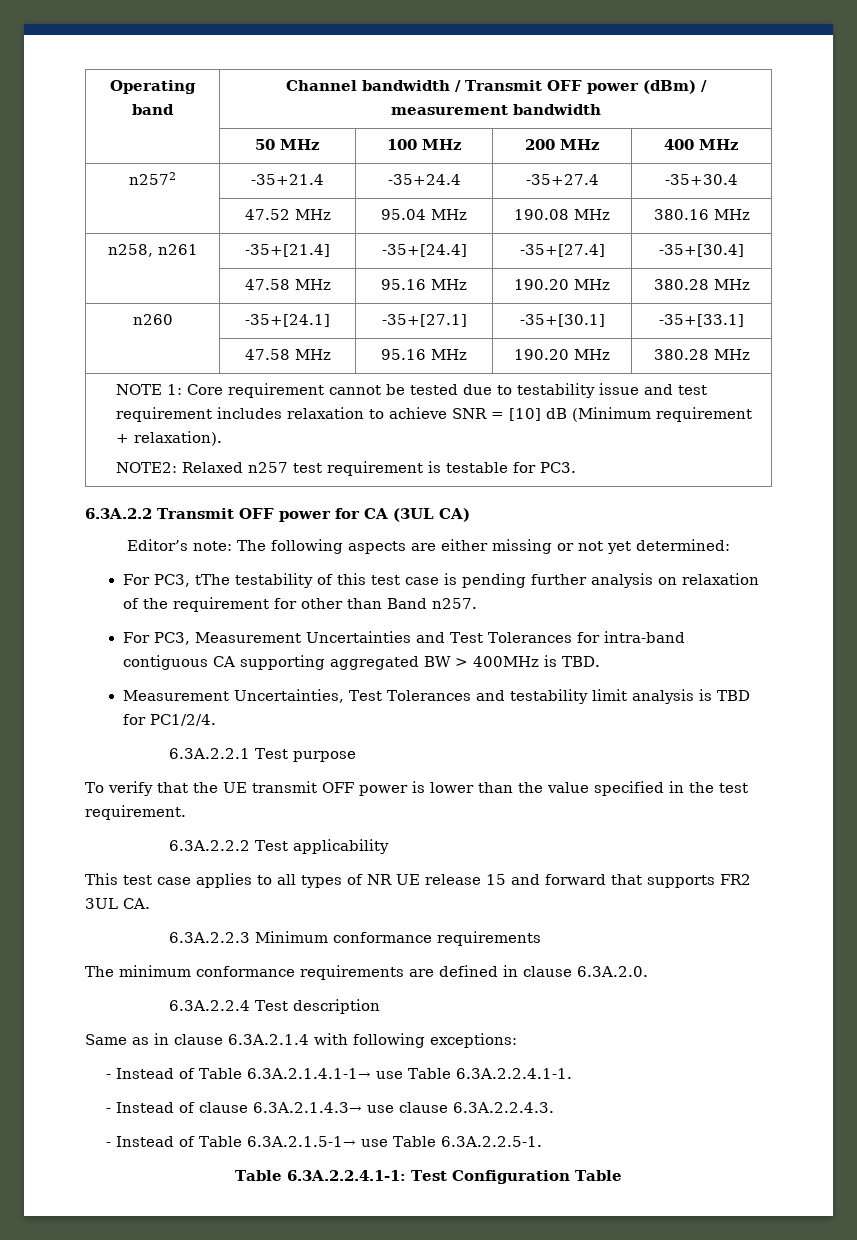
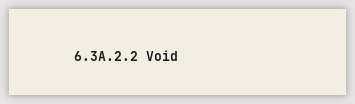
- Operating band | Channel bandwidth / Transmit OFF power (dBm) / measurement bandwidth
- | 50 MHz | 100 MHz | 200 MHz | 400 MHz
- n2572 | -35+21.4 | -35+24.4 | -35+27.4 | -35+30.4
- | 47.52 MHz | 95.04 MHz | 190.08 MHz | 380.16 MHz
- n258, n261 | -35+[21.4] | -35+[24.4] | -35+[27.4] | -35+[30.4]
- | 47.58 MHz | 95.16 MHz | 190.20 MHz | 380.28 MHz
- n260 | -35+[24.1] | -35+[27.1] | -35+[30.1] | -35+[33.1]
- | 47.58 MHz | 95.16 MHz | 190.20 MHz | 380.28 MHz
- NOTE 1: Core requirement cannot be tested due to testability issue and test requirement includes relaxation to achieve SNR = [10] dB (Minimum requirement + relaxation).
- NOTE2: Relaxed n257 test requirement is testable for PC3.
- 6.3A.2.2 Transmit OFF power for CA (3UL CA)
- Editor’s note: The following aspects are either missing or not yet determined:
- For PC3, tThe testability of this test case is pending further analysis on relaxation of the requirement for other than Band n257.
- For PC3, Measurement Uncertainties and Test Tolerances for intra-band contiguous CA supporting aggregated BW > 400MHz is TBD.
- Measurement Uncertainties, Test Tolerances and testability limit analysis is TBD for PC1/2/4.
- 6.3A.2.2.1 Test purpose
- To verify that the UE transmit OFF power is lower than the value specified in the test requirement.
- 6.3A.2.2.2 Test applicability
- This test case applies to all types of NR UE release 15 and forward that supports FR2 3UL CA.
- 6.3A.2.2.3 Minimum conformance requirements
- The minimum conformance requirements are defined in clause 6.3A.2.0.
- 6.3A.2.2.4 Test description
- Same as in clause 6.3A.2.1.4 with following exceptions:
- - Instead of Table 6.3A.2.1.4.1-1→ use Table 6.3A.2.2.4.1-1.
- - Instead of clause 6.3A.2.1.4.3→ use clause 6.3A.2.2.4.3.
- - Instead of Table 6.3A.2.1.5-1→ use Table 6.3A.2.2.5-1.
- Table 6.3A.2.2.4.1-1: Test Configuration Table
+ 6.3A.2.2 Void

